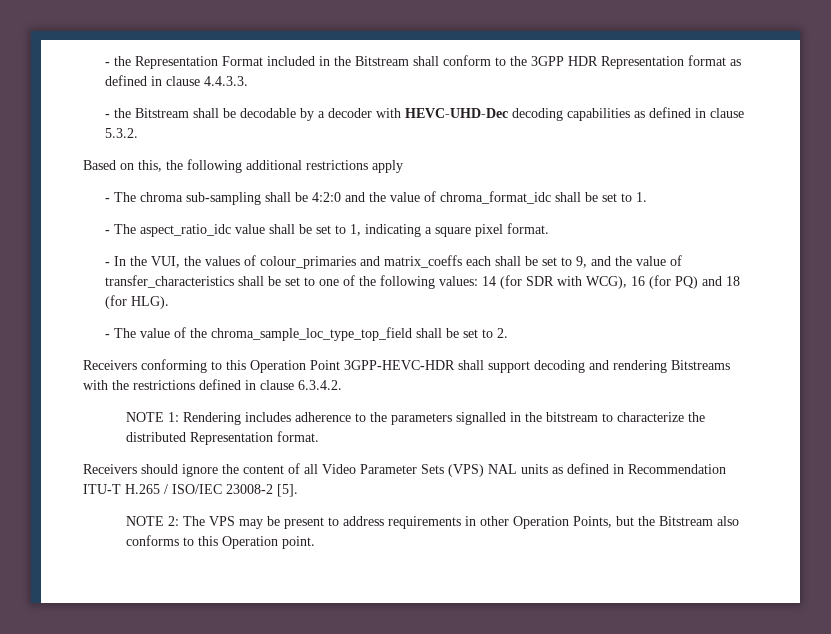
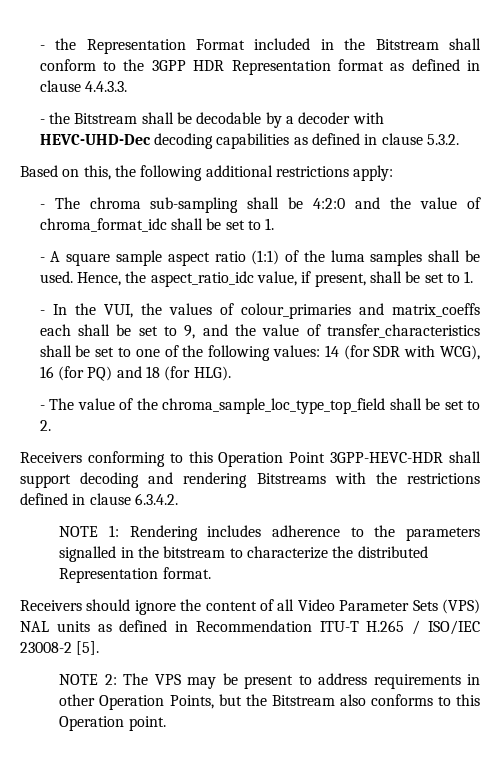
- Based on this, the following additional restrictions apply
+ Based on this, the following additional restrictions apply:
- - The aspect_ratio_idc value shall be set to 1, indicating a square pixel format.
+ - A square sample aspect ratio (1:1) of the luma samples shall be used. Hence, the aspect_ratio_idc value, if present, shall be set to 1.

